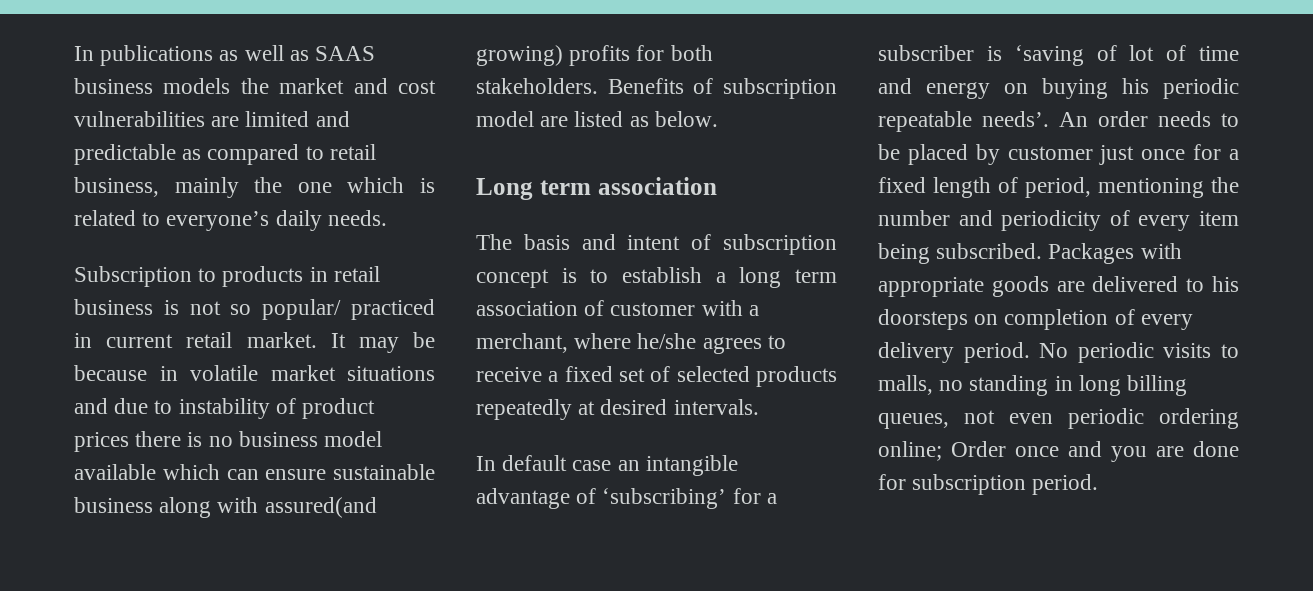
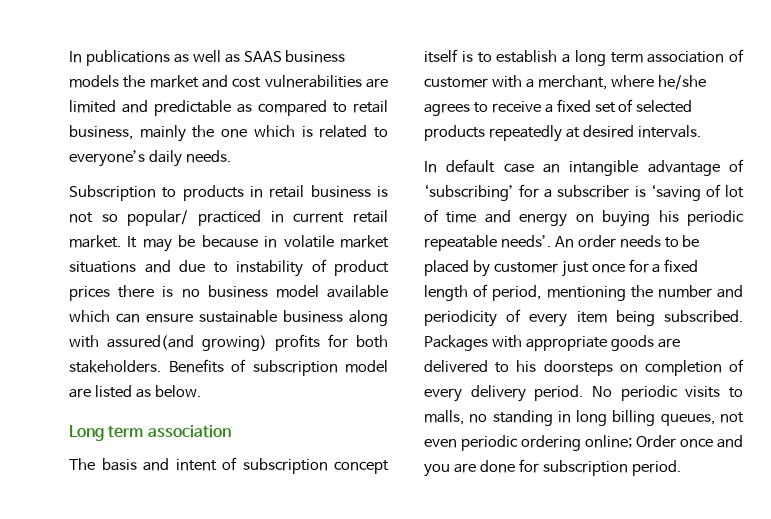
- The basis and intent of subscription concept is to establish a long term association of customer with a merchant, where he/she agrees to receive a fixed set of selected products repeatedly at desired intervals.
+ The basis and intent of subscription concept itself is to establish a long term association of customer with a merchant, where he/she agrees to receive a fixed set of selected products repeatedly at desired intervals.

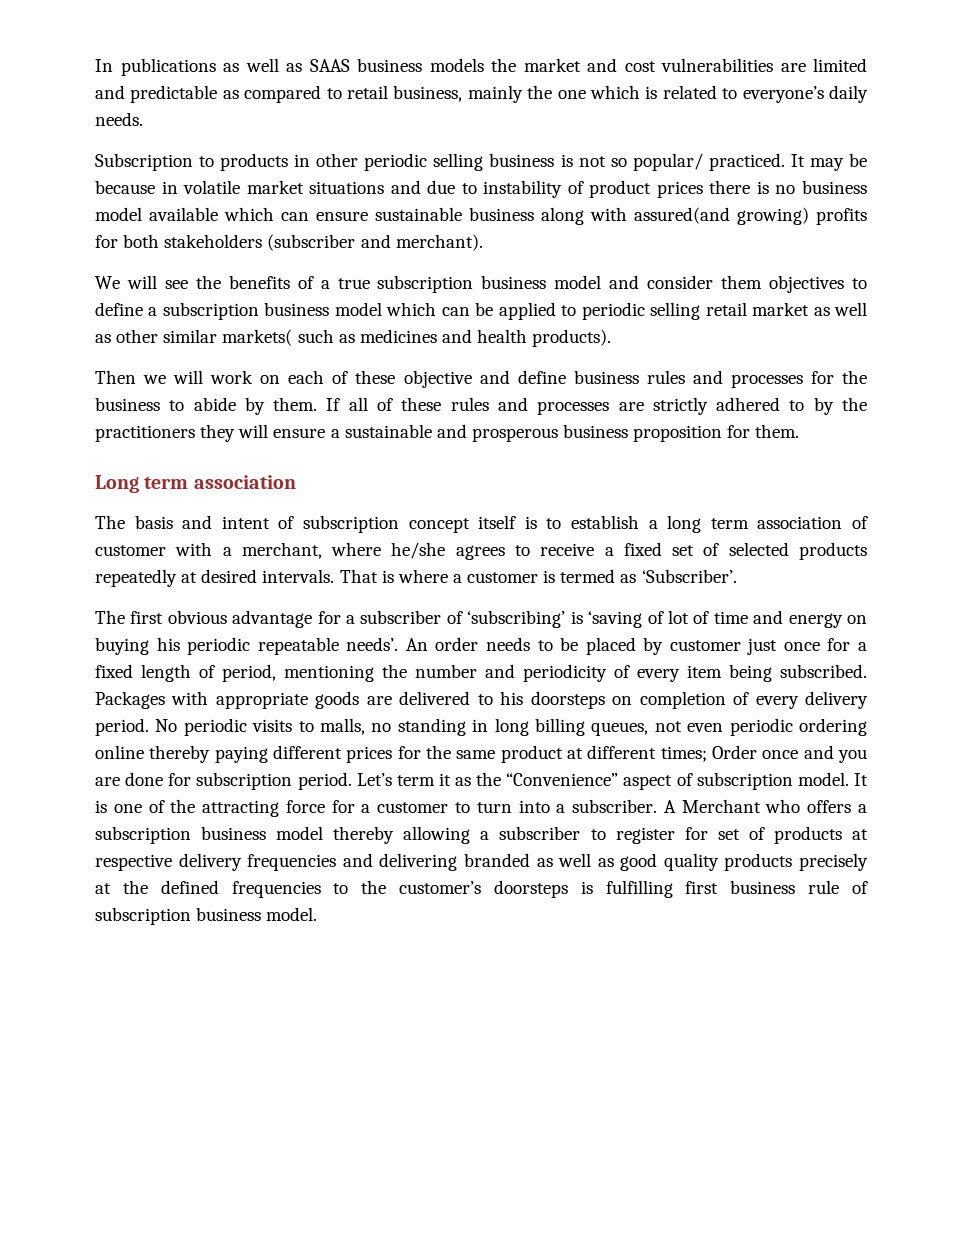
- Subscription to products in retail business is not so popular/ practiced in current retail market.
+ Subscription to products in other periodic selling business is not so popular/ practiced.
- It may be because in volatile market situations and due to instability of product prices there is no business model available which can ensure sustainable business along with assured(and growing) profits for both stakeholders. Benefits of subscription model are listed as below.
+ It may be because in volatile market situations and due to instability of product prices there is no business model available which can ensure sustainable business along with assured(and growing) profits for both stakeholders (subscriber and merchant).
+ We will see the benefits of a true subscription business model and consider them objectives to define a subscription business model which can be applied to periodic selling retail market as well as other similar markets( such as medicines and health products).
+ Then we will work on each of these objective and define business rules and processes for the business to abide by them. If all of these rules and processes are strictly adhered to by the practitioners they will ensure a sustainable and prosperous business proposition for them.
- The basis and intent of subscription concept itself is to establish a long term association of customer with a merchant, where he/she agrees to receive a fixed set of selected products repeatedly at desired intervals.
- In default case an intangible advantage of ‘subscribing’ for a subscriber is ‘saving of lot of time and energy on buying his periodic repeatable needs’.
+ The basis and intent of subscription concept itself is to establish a long term association of customer with a merchant, where he/she agrees to receive a fixed set of selected products repeatedly at desired intervals. That is where a customer is termed as ‘Subscriber’.
+ The first obvious advantage for a subscriber of ‘subscribing’ is ‘saving of lot of time and energy on buying his periodic repeatable needs’.
- No periodic visits to malls, no standing in long billing queues, not even periodic ordering online; Order once and you are done for subscription period.
+ No periodic visits to malls, no standing in long billing queues, not even periodic ordering online thereby paying different prices for the same product at different times; Order once and you are done for subscription period.
+ Let’s term it as the “Convenience” aspect of subscription model. It is one of the attracting force for a customer to turn into a subscriber. A Merchant who offers a subscription business model thereby allowing a subscriber to register for set of products at respective delivery frequencies and delivering branded as well as good quality products precisely at the defined frequencies to the customer’s doorsteps is fulfilling first business rule of subscription business model.

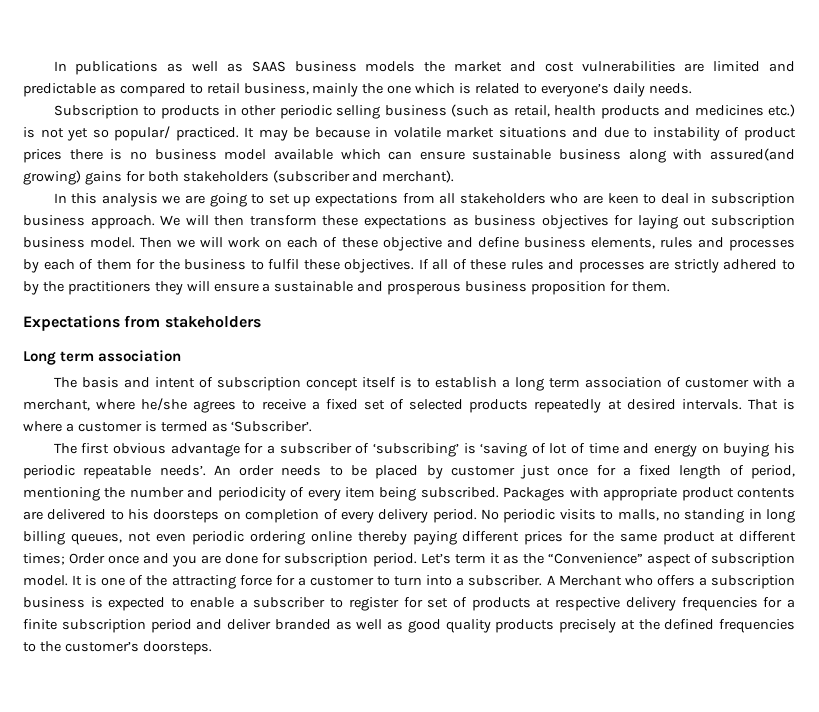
- Subscription to products in other periodic selling business is not so popular/ practiced.
+ Subscription to products in other periodic selling business (such as retail, health products and medicines etc.) is not yet so popular/ practiced.
- It may be because in volatile market situations and due to instability of product prices there is no business model available which can ensure sustainable business along with assured(and growing) profits for both stakeholders (subscriber and merchant).
+ It may be because in volatile market situations and due to instability of product prices there is no business model available which can ensure sustainable business along with assured(and growing) gains for both stakeholders (subscriber and merchant).
- We will see the benefits of a true subscription business model and consider them objectives to define a subscription business model which can be applied to periodic selling retail market as well as other similar markets( such as medicines and health products).
- Then we will work on each of these objective and define business rules and processes for the business to abide by them.
+ In this analysis we are going to set up expectations from all stakeholders who are keen to deal in subscription business approach. We will then transform these expectations as business objectives for laying out subscription business model. Then we will work on each of these objective and define business elements, rules and processes by each of them for the business to fulfil these objectives.
+ Expectations from stakeholders
- Packages with appropriate goods are delivered to his doorsteps on completion of every delivery period.
+ Packages with appropriate product contents are delivered to his doorsteps on completion of every delivery period.
- A Merchant who offers a subscription business model thereby allowing a subscriber to register for set of products at respective delivery frequencies and delivering branded as well as good quality products precisely at the defined frequencies to the customer’s doorsteps is fulfilling first business rule of subscription business model.
+ A Merchant who offers a subscription business is expected to enable a subscriber to register for set of products at respective delivery frequencies for a finite subscription period and deliver branded as well as good quality products precisely at the defined frequencies to the customer’s doorsteps.

